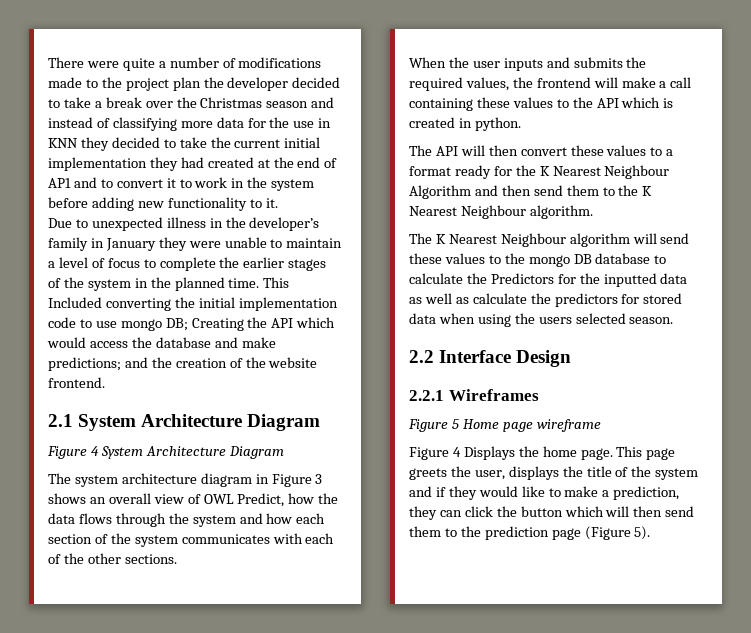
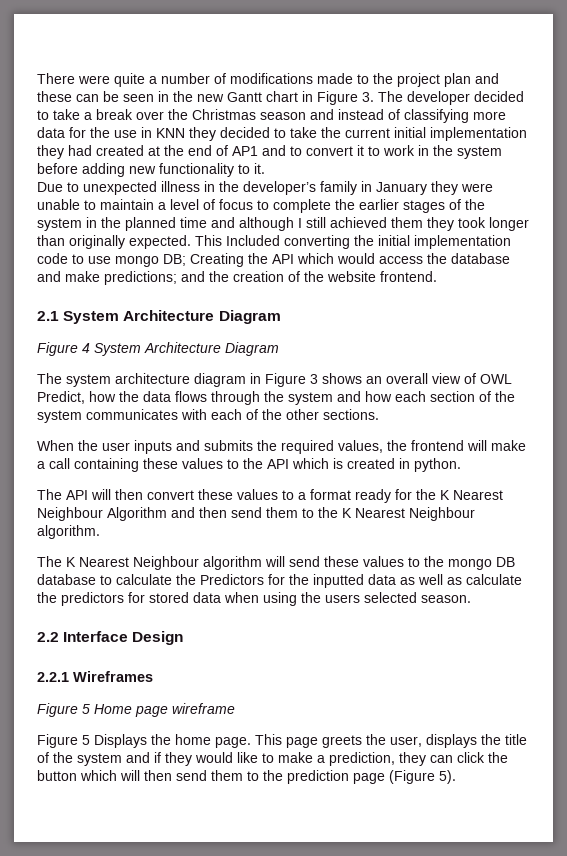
- There were quite a number of modifications made to the project plan the developer decided to take a break over the Christmas season and instead of classifying more data for the use in KNN they decided to take the current initial implementation they had created at the end of AP1 and to convert it to work in the system before adding new functionality to it.
+ There were quite a number of modifications made to the project plan and these can be seen in the new Gantt chart in Figure 3. The developer decided to take a break over the Christmas season and instead of classifying more data for the use in KNN they decided to take the current initial implementation they had created at the end of AP1 and to convert it to work in the system before adding new functionality to it.
- Due to unexpected illness in the developer’s family in January they were unable to maintain a level of focus to complete the earlier stages of the system in the planned time.
+ Due to unexpected illness in the developer’s family in January they were unable to maintain a level of focus to complete the earlier stages of the system in the planned time and although I still achieved them they took longer than originally expected.
- Figure 4 Displays the home page.
+ Figure 5 Displays the home page.

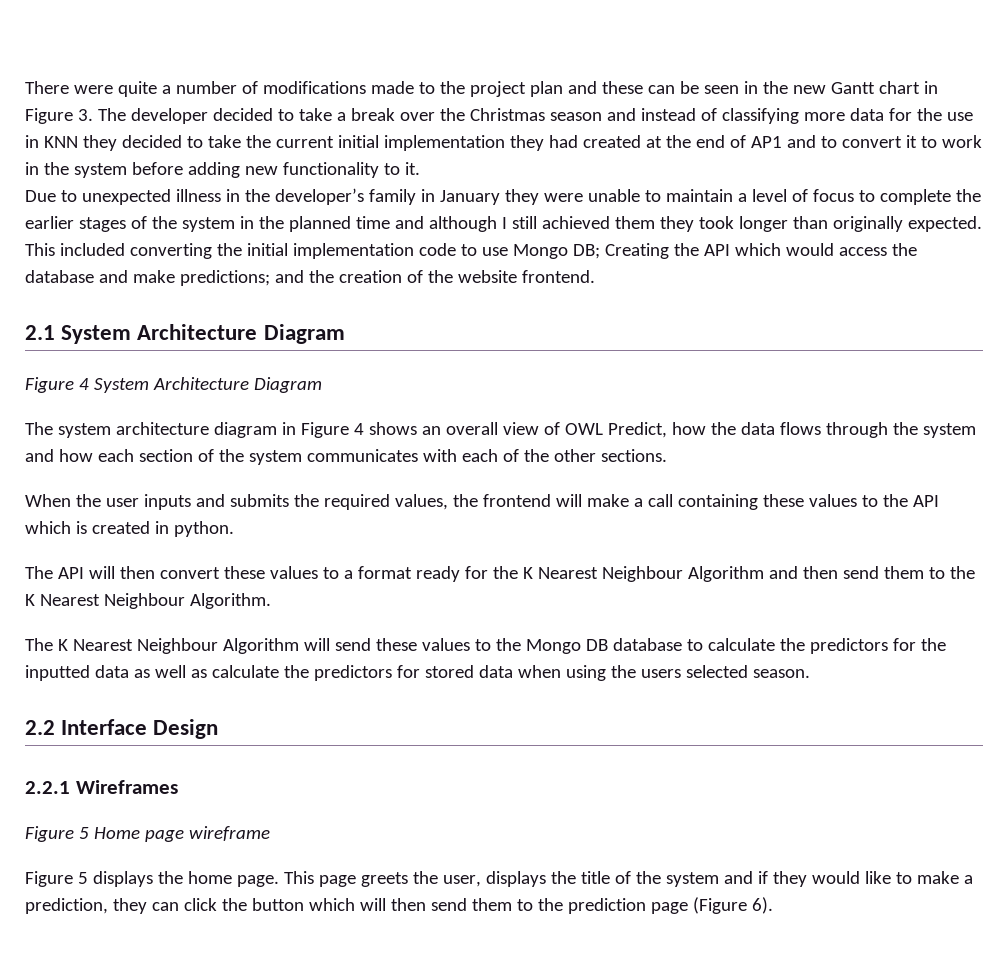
- This Included converting the initial implementation code to use mongo DB; Creating the API which would access the database and make predictions; and the creation of the website frontend.
+ This included converting the initial implementation code to use Mongo DB; Creating the API which would access the database and make predictions; and the creation of the website frontend.
- The system architecture diagram in Figure 3 shows an overall view of OWL Predict, how the data flows through the system and how each section of the system communicates with each of the other sections.
+ The system architecture diagram in Figure 4 shows an overall view of OWL Predict, how the data flows through the system and how each section of the system communicates with each of the other sections.
- The API will then convert these values to a format ready for the K Nearest Neighbour Algorithm and then send them to the K Nearest Neighbour algorithm.
+ The API will then convert these values to a format ready for the K Nearest Neighbour Algorithm and then send them to the K Nearest Neighbour Algorithm.
- The K Nearest Neighbour algorithm will send these values to the mongo DB database to calculate the Predictors for the inputted data as well as calculate the predictors for stored data when using the users selected season.
+ The K Nearest Neighbour Algorithm will send these values to the Mongo DB database to calculate the predictors for the inputted data as well as calculate the predictors for stored data when using the users selected season.
- Figure 5 Displays the home page.
+ Figure 5 displays the home page.
- This page greets the user, displays the title of the system and if they would like to make a prediction, they can click the button which will then send them to the prediction page (Figure 5).
+ This page greets the user, displays the title of the system and if they would like to make a prediction, they can click the button which will then send them to the prediction page (Figure 6).

